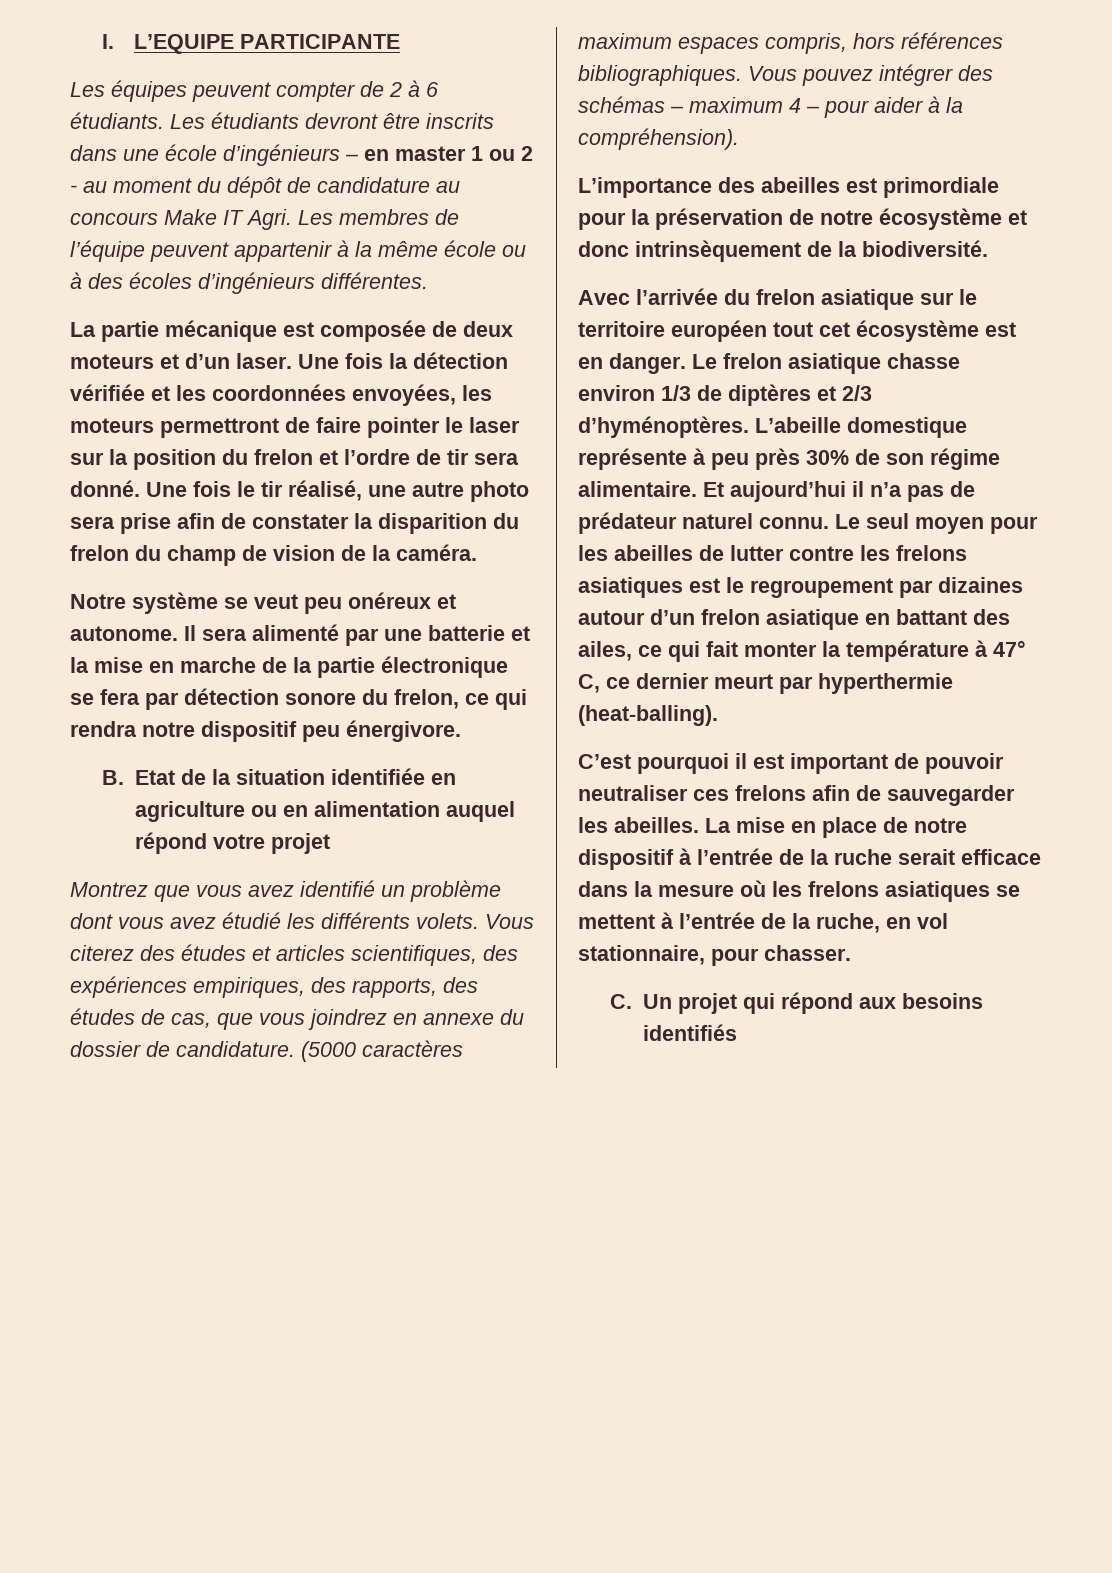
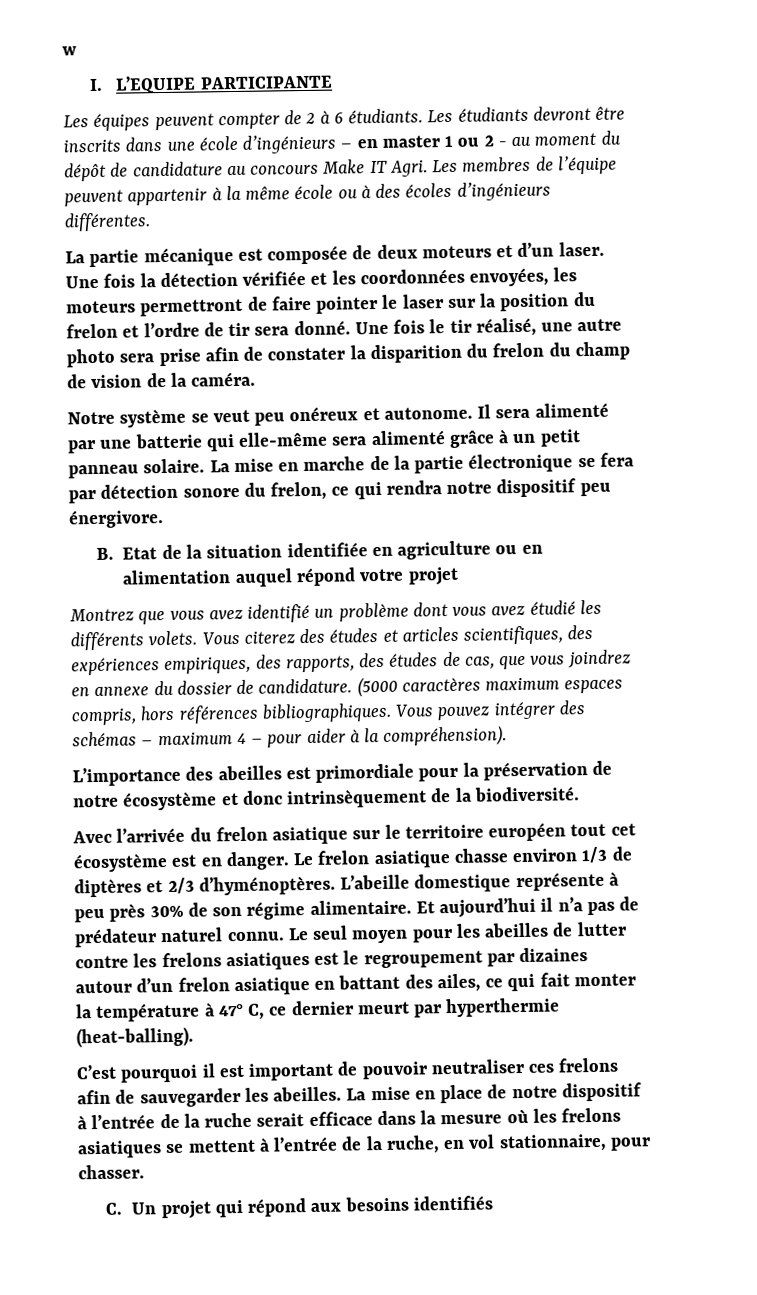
+ w
- Il sera alimenté par une batterie et la mise en marche de la partie électronique se fera par détection sonore du frelon, ce qui rendra notre dispositif peu énergivore.
+ Il sera alimenté par une batterie qui elle-même sera alimenté grâce à un petit panneau solaire. La mise en marche de la partie électronique se fera par détection sonore du frelon, ce qui rendra notre dispositif peu énergivore.

